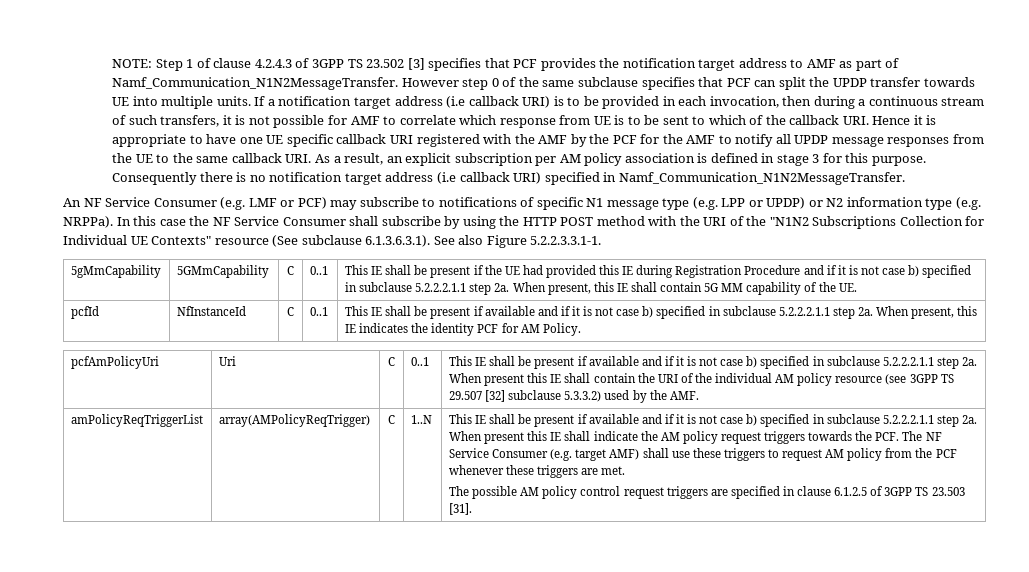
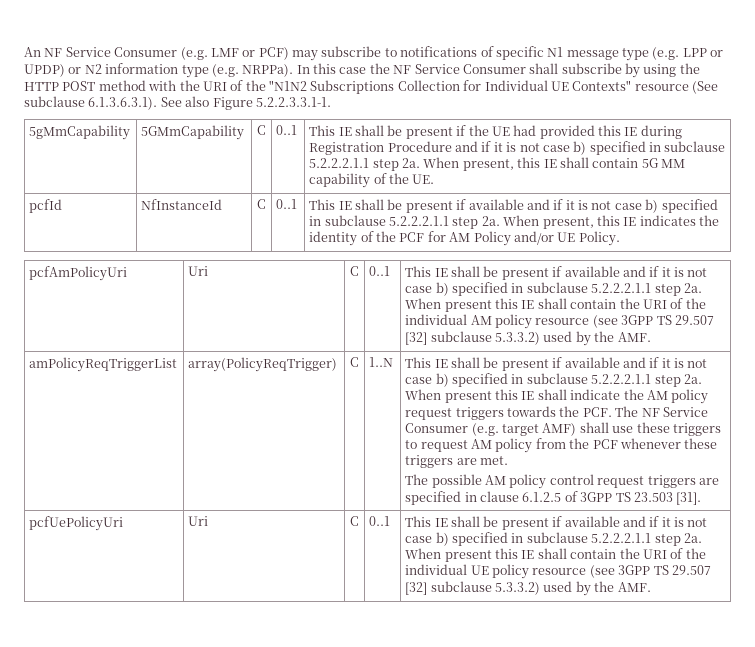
- NOTE: Step 1 of clause 4.2.4.3 of 3GPP TS 23.502 [3] specifies that PCF provides the notification target address to AMF as part of Namf_Communication_N1N2MessageTransfer. However step 0 of the same subclause specifies that PCF can split the UPDP transfer towards UE into multiple units. If a notification target address (i.e callback URI) is to be provided in each invocation, then during a continuous stream of such transfers, it is not possible for AMF to correlate which response from UE is to be sent to which of the callback URI. Hence it is appropriate to have one UE specific callback URI registered with the AMF by the PCF for the AMF to notify all UPDP message responses from the UE to the same callback URI. As a result, an explicit subscription per AM policy association is defined in stage 3 for this purpose. Consequently there is no notification target address (i.e callback URI) specified in Namf_Communication_N1N2MessageTransfer.
- pcfId | NfInstanceId | C | 0..1 | This IE shall be present if available and if it is not case b) specified in subclause 5.2.2.2.1.1 step 2a. When present, this IE indicates the identity PCF for AM Policy.
+ pcfId | NfInstanceId | C | 0..1 | This IE shall be present if available and if it is not case b) specified in subclause 5.2.2.2.1.1 step 2a. When present, this IE indicates the identity of the PCF for AM Policy and/or UE Policy.
- array(AMPolicyReqTrigger)
+ array(PolicyReqTrigger)
+ pcfUePolicyUri | Uri | C | 0..1 | This IE shall be present if available and if it is not case b) specified in subclause 5.2.2.2.1.1 step 2a. When present this IE shall contain the URI of the individual UE policy resource (see 3GPP TS 29.507 [32] subclause 5.3.3.2) used by the AMF.

